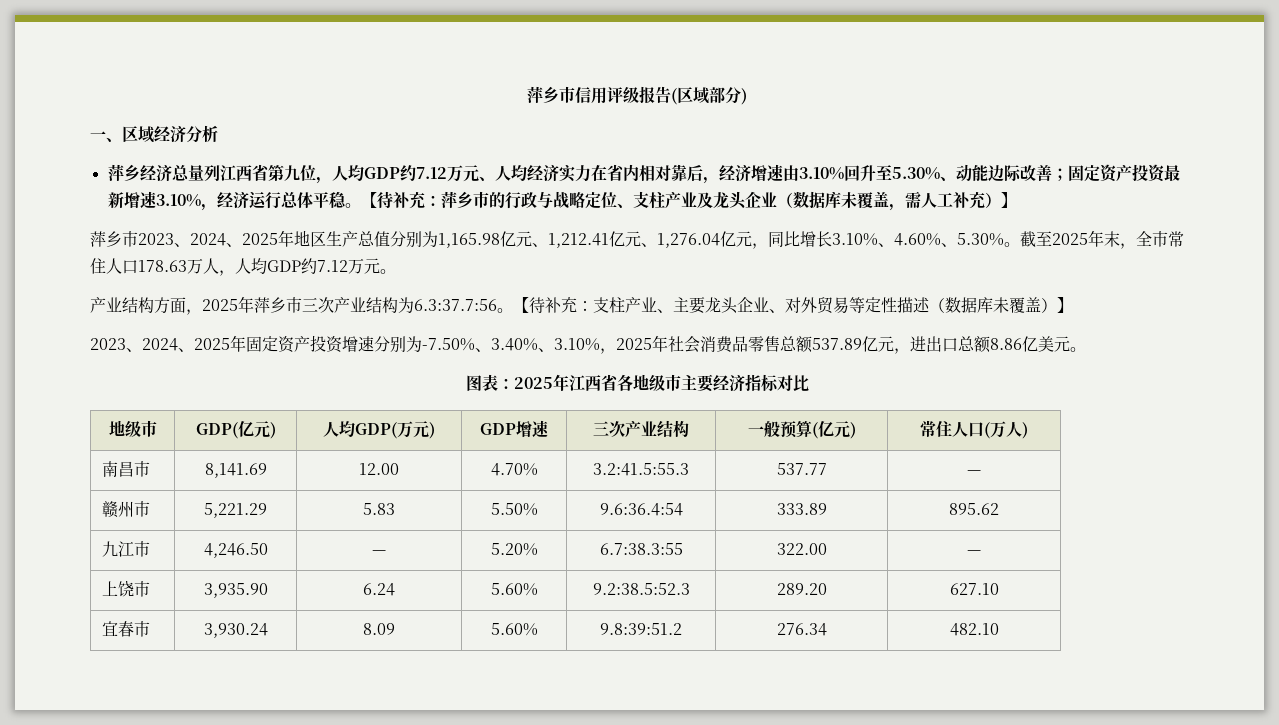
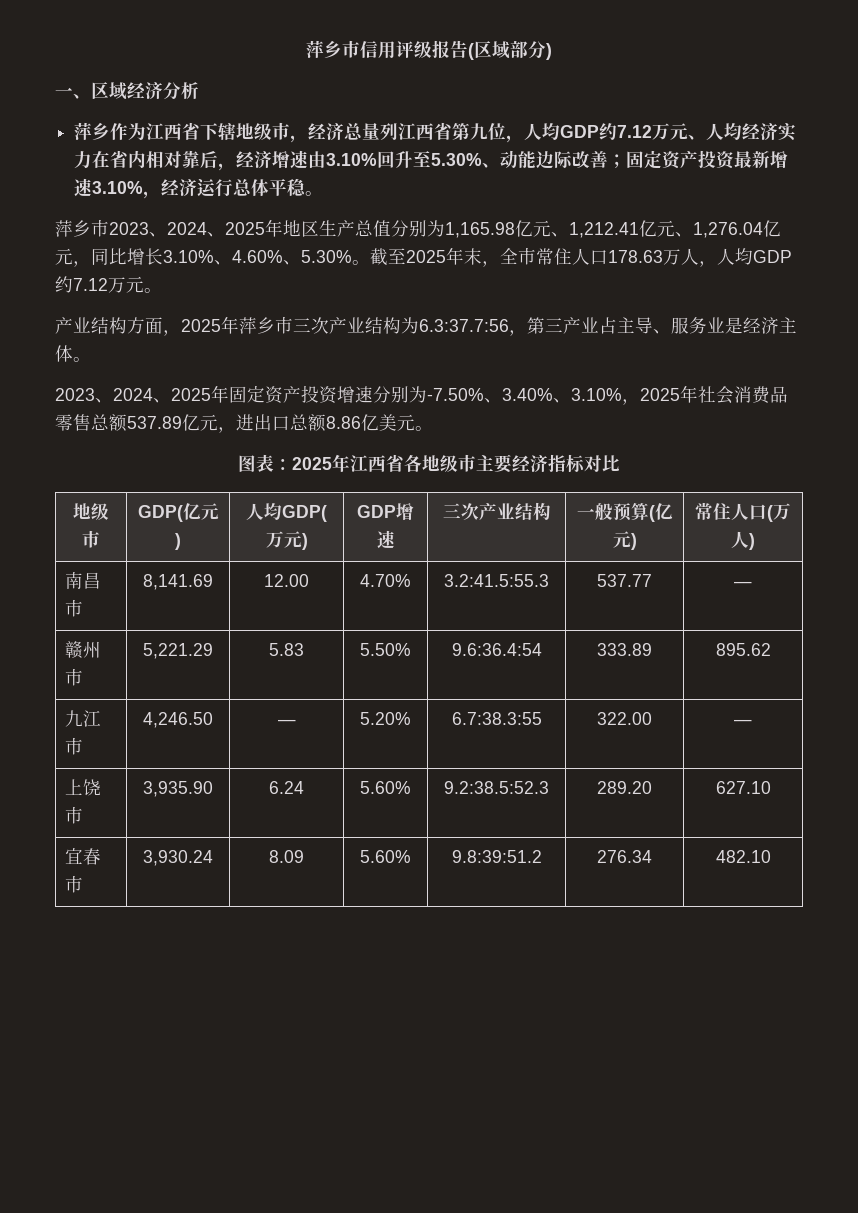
- 萍乡经济总量列江西省第九位，人均GDP约7.12万元、人均经济实力在省内相对靠后，经济增速由3.10%回升至5.30%、动能边际改善；固定资产投资最新增速3.10%，经济运行总体平稳。【待补充：萍乡市的行政与战略定位、支柱产业及龙头企业（数据库未覆盖，需人工补充）】
+ 萍乡作为江西省下辖地级市，经济总量列江西省第九位，人均GDP约7.12万元、人均经济实力在省内相对靠后，经济增速由3.10%回升至5.30%、动能边际改善；固定资产投资最新增速3.10%，经济运行总体平稳。
- 产业结构方面，2025年萍乡市三次产业结构为6.3:37.7:56。【待补充：支柱产业、主要龙头企业、对外贸易等定性描述（数据库未覆盖）】
+ 产业结构方面，2025年萍乡市三次产业结构为6.3:37.7:56，第三产业占主导、服务业是经济主体。

